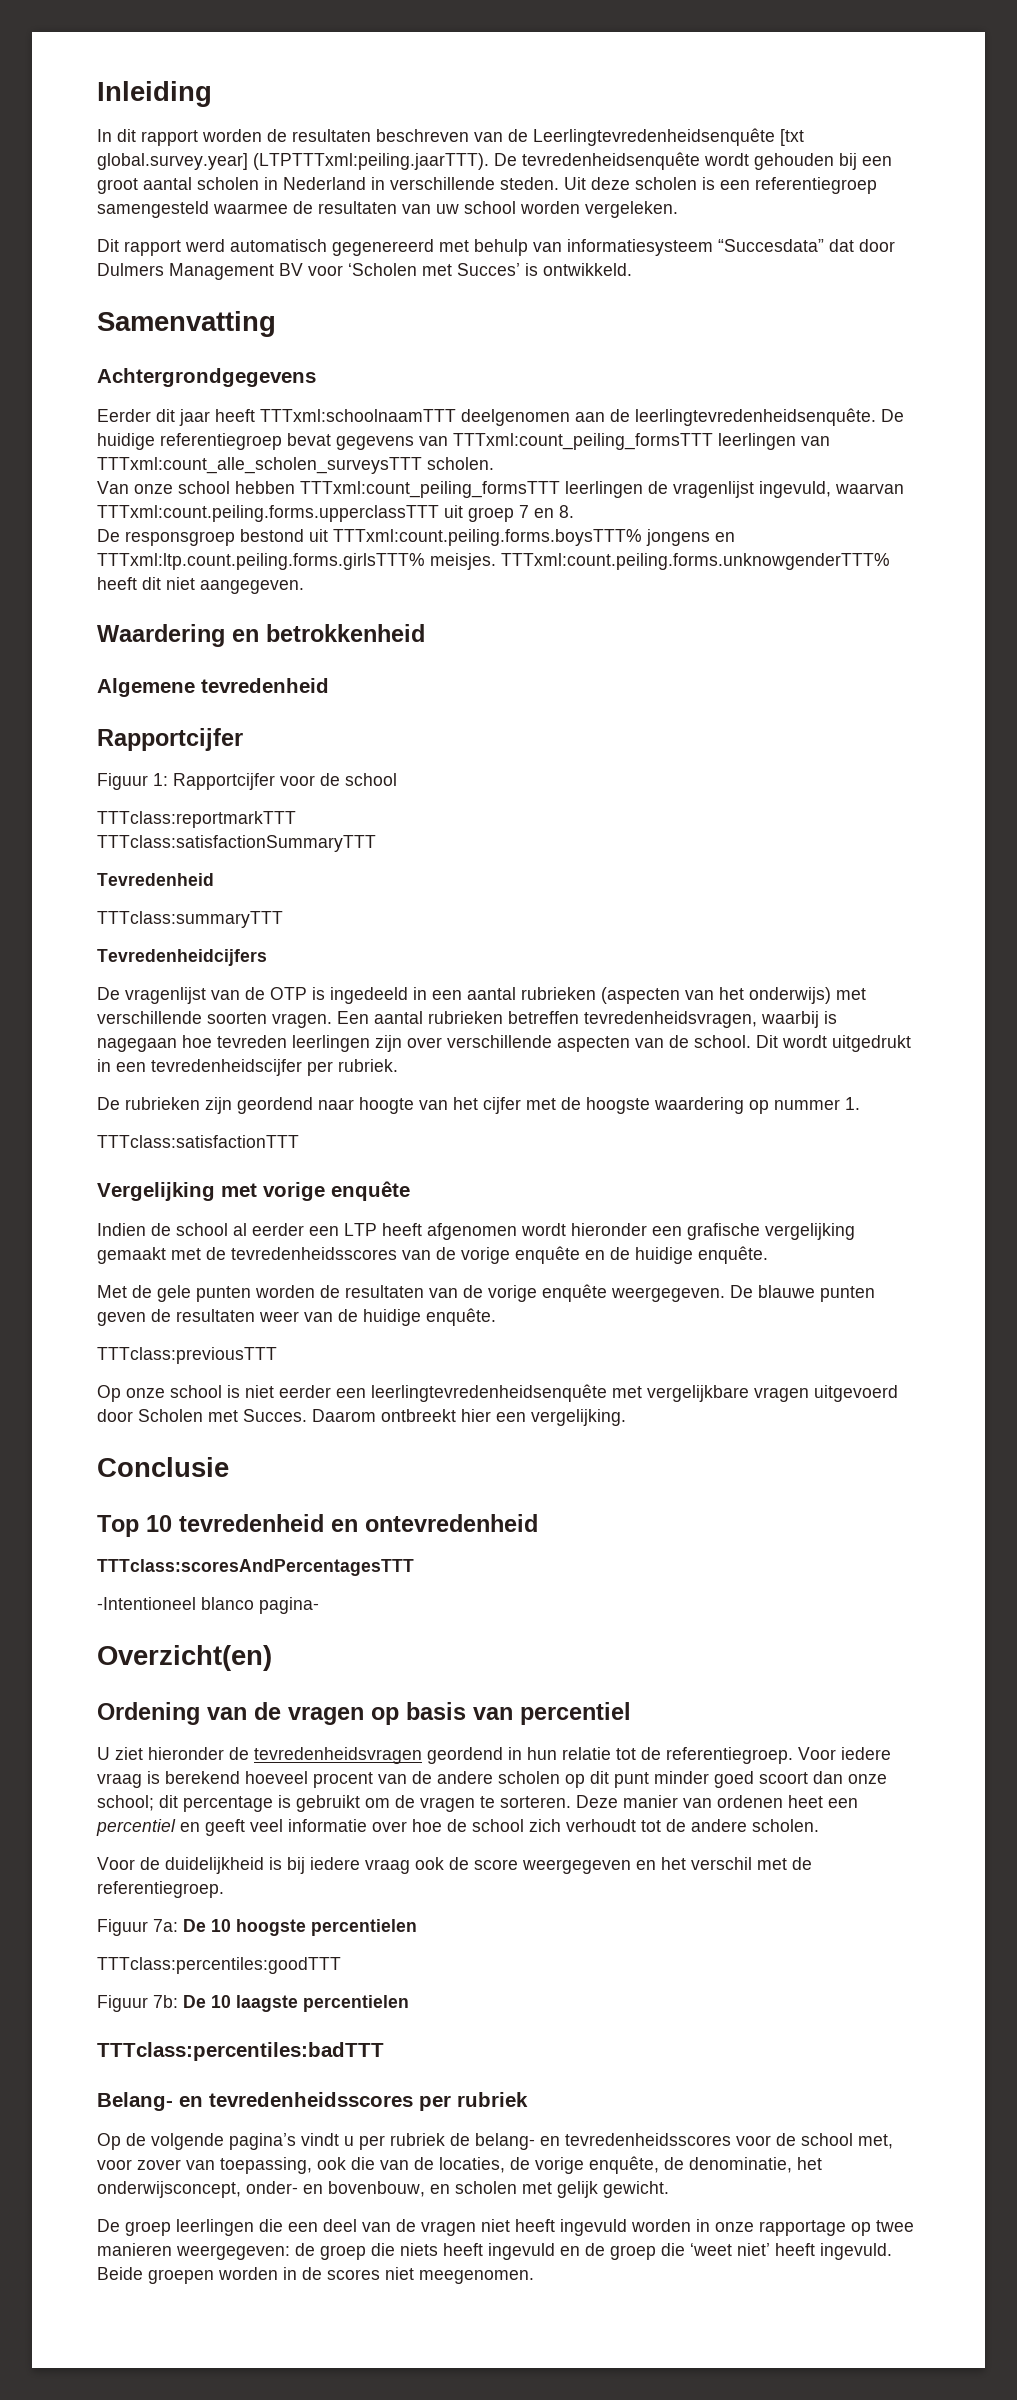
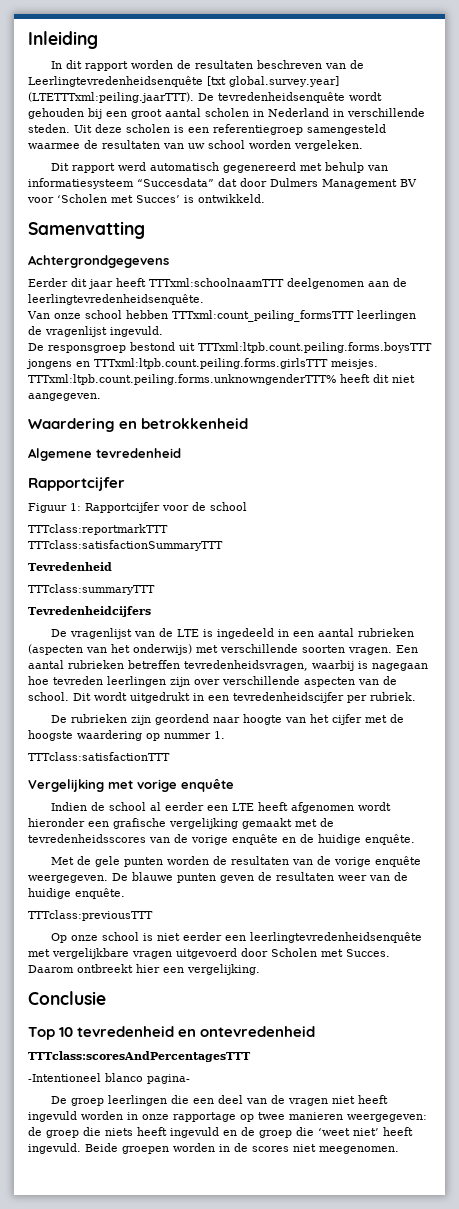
- In dit rapport worden de resultaten beschreven van de Leerlingtevredenheidsenquête [txt global.survey.year] (LTPTTTxml:peiling.jaarTTT). De tevredenheidsenquête wordt gehouden bij een groot aantal scholen in Nederland in verschillende steden.
+ In dit rapport worden de resultaten beschreven van de Leerlingtevredenheidsenquête [txt global.survey.year] (LTETTTxml:peiling.jaarTTT). De tevredenheidsenquête wordt gehouden bij een groot aantal scholen in Nederland in verschillende steden.
- De huidige referentiegroep bevat gegevens van TTTxml:count_peiling_formsTTT leerlingen van TTTxml:count_alle_scholen_surveysTTT scholen.
- Van onze school hebben TTTxml:count_peiling_formsTTT leerlingen de vragenlijst ingevuld, waarvan TTTxml:count.peiling.forms.upperclassTTT uit groep 7 en 8.
+ Van onze school hebben TTTxml:count_peiling_formsTTT leerlingen de vragenlijst ingevuld.
- De responsgroep bestond uit TTTxml:count.peiling.forms.boysTTT% jongens en TTTxml:ltp.count.peiling.forms.girlsTTT% meisjes. TTTxml:count.peiling.forms.unknowgenderTTT% heeft dit niet aangegeven.
+ De responsgroep bestond uit TTTxml:ltpb.count.peiling.forms.boysTTT jongens en TTTxml:ltpb.count.peiling.forms.girlsTTT meisjes. TTTxml:ltpb.count.peiling.forms.unknowngenderTTT% heeft dit niet aangegeven.
- De vragenlijst van de OTP is ingedeeld in een aantal rubrieken (aspecten van het onderwijs) met verschillende soorten vragen.
+ De vragenlijst van de LTE is ingedeeld in een aantal rubrieken (aspecten van het onderwijs) met verschillende soorten vragen.
- Indien de school al eerder een LTP heeft afgenomen wordt hieronder een grafische vergelijking gemaakt met de tevredenheidsscores van de vorige enquête en de huidige enquête.
+ Indien de school al eerder een LTE heeft afgenomen wordt hieronder een grafische vergelijking gemaakt met de tevredenheidsscores van de vorige enquête en de huidige enquête.
- Overzicht(en)
- Ordening van de vragen op basis van percentiel
- U ziet hieronder de tevredenheidsvragen geordend in hun relatie tot de referentiegroep. Voor iedere vraag is berekend hoeveel procent van de andere scholen op dit punt minder goed scoort dan onze school; dit percentage is gebruikt om de vragen te sorteren. Deze manier van ordenen heet een percentiel en geeft veel informatie over hoe de school zich verhoudt tot de andere scholen.
- Voor de duidelijkheid is bij iedere vraag ook de score weergegeven en het verschil met de referentiegroep.
- Figuur 7a: De 10 hoogste percentielen
- TTTclass:percentiles:goodTTT
- Figuur 7b: De 10 laagste percentielen
- TTTclass:percentiles:badTTT
- Belang- en tevredenheidsscores per rubriek
- Op de volgende pagina’s vindt u per rubriek de belang- en tevredenheidsscores voor de school met, voor zover van toepassing, ook die van de locaties, de vorige enquête, de denominatie, het onderwijsconcept, onder- en bovenbouw, en scholen met gelijk gewicht.

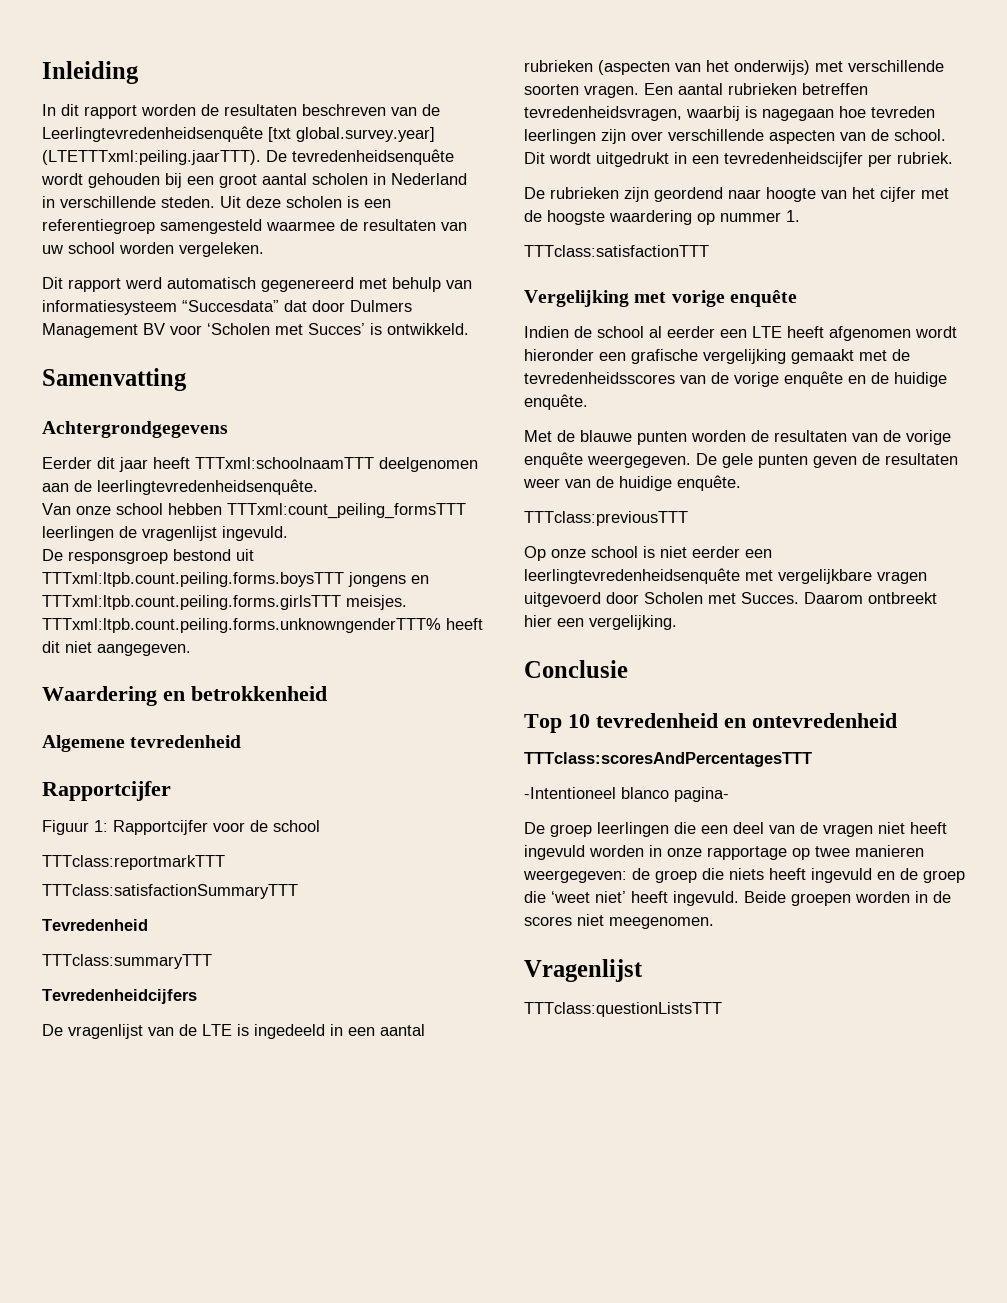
- Met de gele punten worden de resultaten van de vorige enquête weergegeven.
+ Met de blauwe punten worden de resultaten van de vorige enquête weergegeven.
- De blauwe punten geven de resultaten weer van de huidige enquête.
+ De gele punten geven de resultaten weer van de huidige enquête.
+ Vragenlijst
+ TTTclass:questionListsTTT

